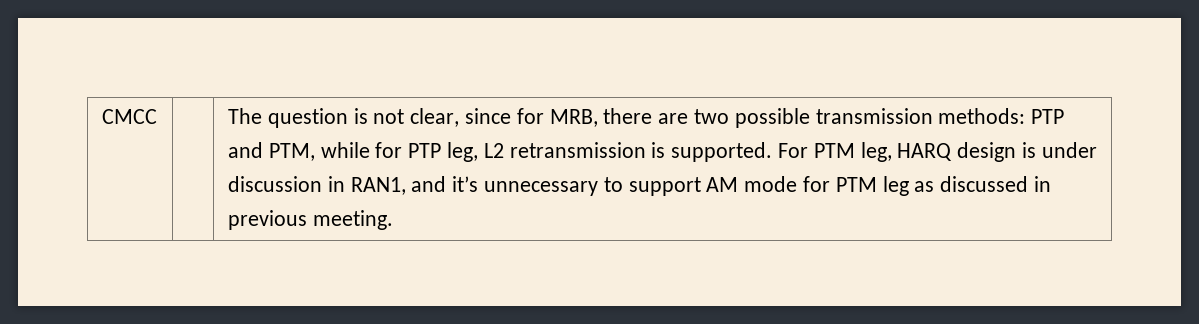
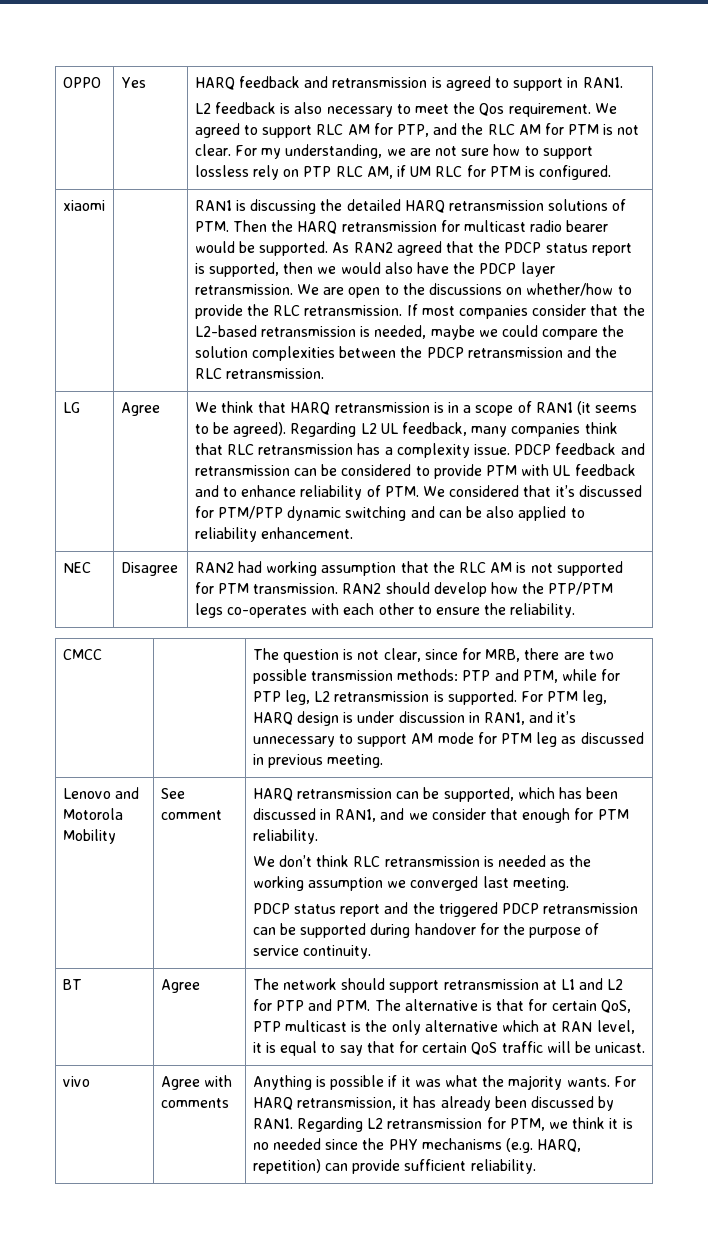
+ OPPO | Yes | HARQ feedback and retransmission is agreed to support in RAN1.
+ L2 feedback is also necessary to meet the Qos requirement. We agreed to support RLC AM for PTP, and the RLC AM for PTM is not clear. For my understanding, we are not sure how to support lossless rely on PTP RLC AM, if UM RLC for PTM is configured.
+ xiaomi | | RAN1 is discussing the detailed HARQ retransmission solutions of PTM. Then the HARQ retransmission for multicast radio bearer would be supported. As RAN2 agreed that the PDCP status report is supported, then we would also have the PDCP layer retransmission. We are open to the discussions on whether/how to provide the RLC retransmission. If most companies consider that the L2-based retransmission is needed, maybe we could compare the solution complexities between the PDCP retransmission and the RLC retransmission.
+ LG | Agree | We think that HARQ retransmission is in a scope of RAN1 (it seems to be agreed). Regarding L2 UL feedback, many companies think that RLC retransmission has a complexity issue. PDCP feedback and retransmission can be considered to provide PTM with UL feedback and to enhance reliability of PTM. We considered that it’s discussed for PTM/PTP dynamic switching and can be also applied to reliability enhancement.
+ NEC | Disagree | RAN2 had working assumption that the RLC AM is not supported for PTM transmission. RAN2 should develop how the PTP/PTM legs co-operates with each other to ensure the reliability.
+ Lenovo and Motorola Mobility | See comment | HARQ retransmission can be supported, which has been discussed in RAN1, and we consider that enough for PTM reliability.
+ We don’t think RLC retransmission is needed as the working assumption we converged last meeting.
+ PDCP status report and the triggered PDCP retransmission can be supported during handover for the purpose of service continuity.
+ BT | Agree | The network should support retransmission at L1 and L2 for PTP and PTM. The alternative is that for certain QoS, PTP multicast is the only alternative which at RAN level, it is equal to say that for certain QoS traffic will be unicast.
+ vivo | Agree with comments | Anything is possible if it was what the majority wants. For HARQ retransmission, it has already been discussed by RAN1. Regarding L2 retransmission for PTM, we think it is no needed since the PHY mechanisms (e.g. HARQ, repetition) can provide sufficient reliability.

